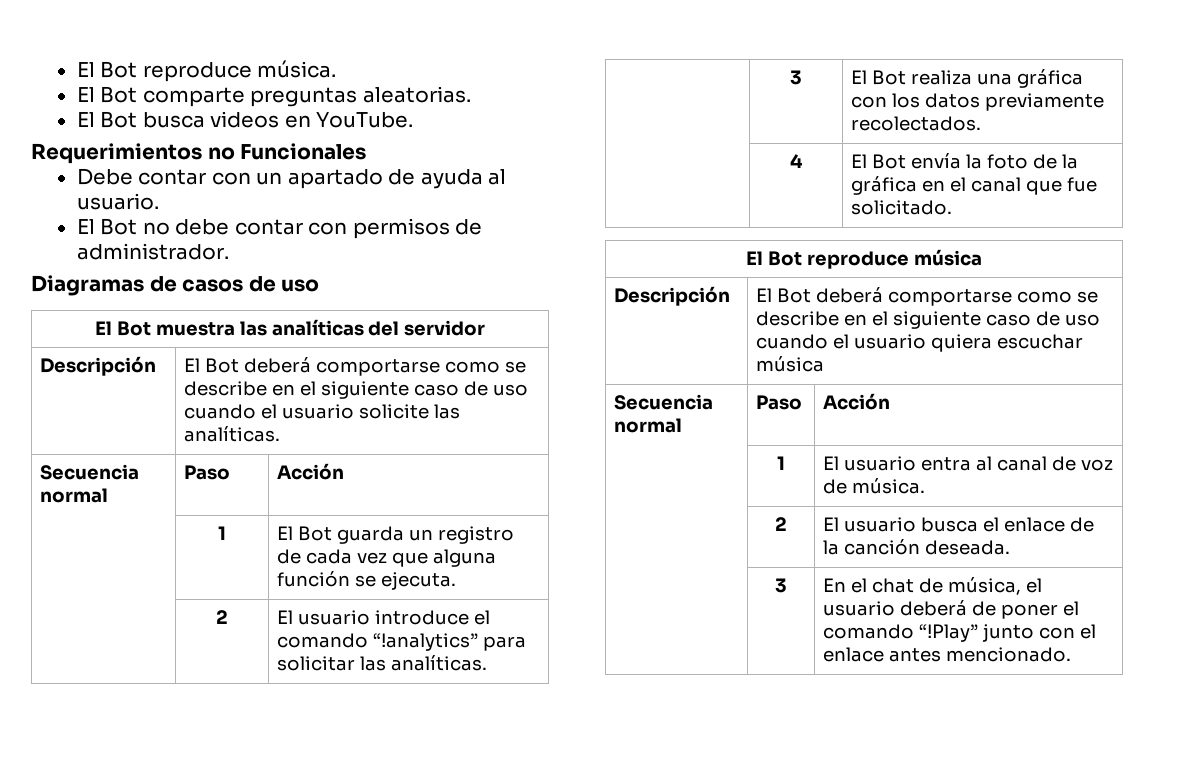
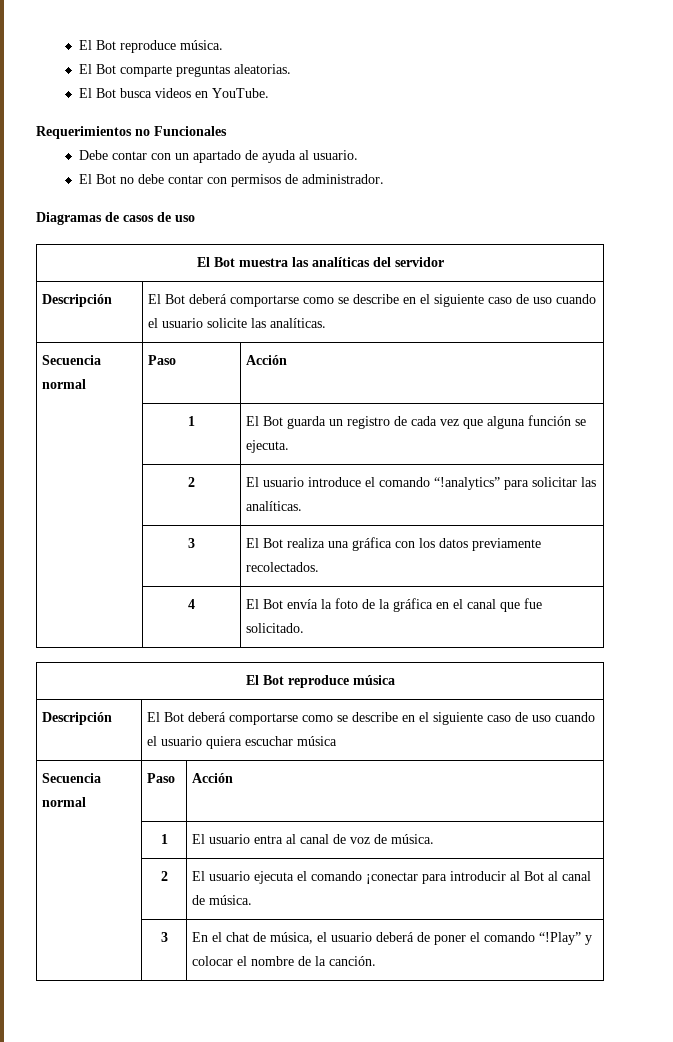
- | 2 | El usuario busca el enlace de la canción deseada.
+ | 2 | El usuario ejecuta el comando ¡conectar para introducir al Bot al canal de música.
- | 3 | En el chat de música, el usuario deberá de poner el comando “!Play” junto con el enlace antes mencionado.
+ | 3 | En el chat de música, el usuario deberá de poner el comando “!Play” y colocar el nombre de la canción.

